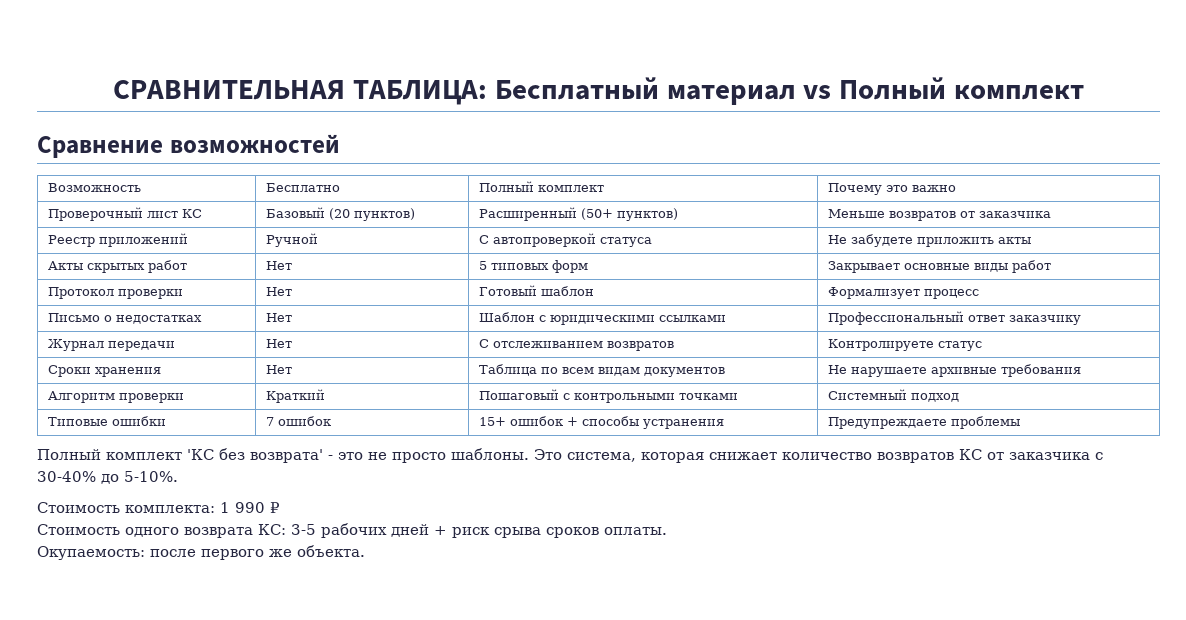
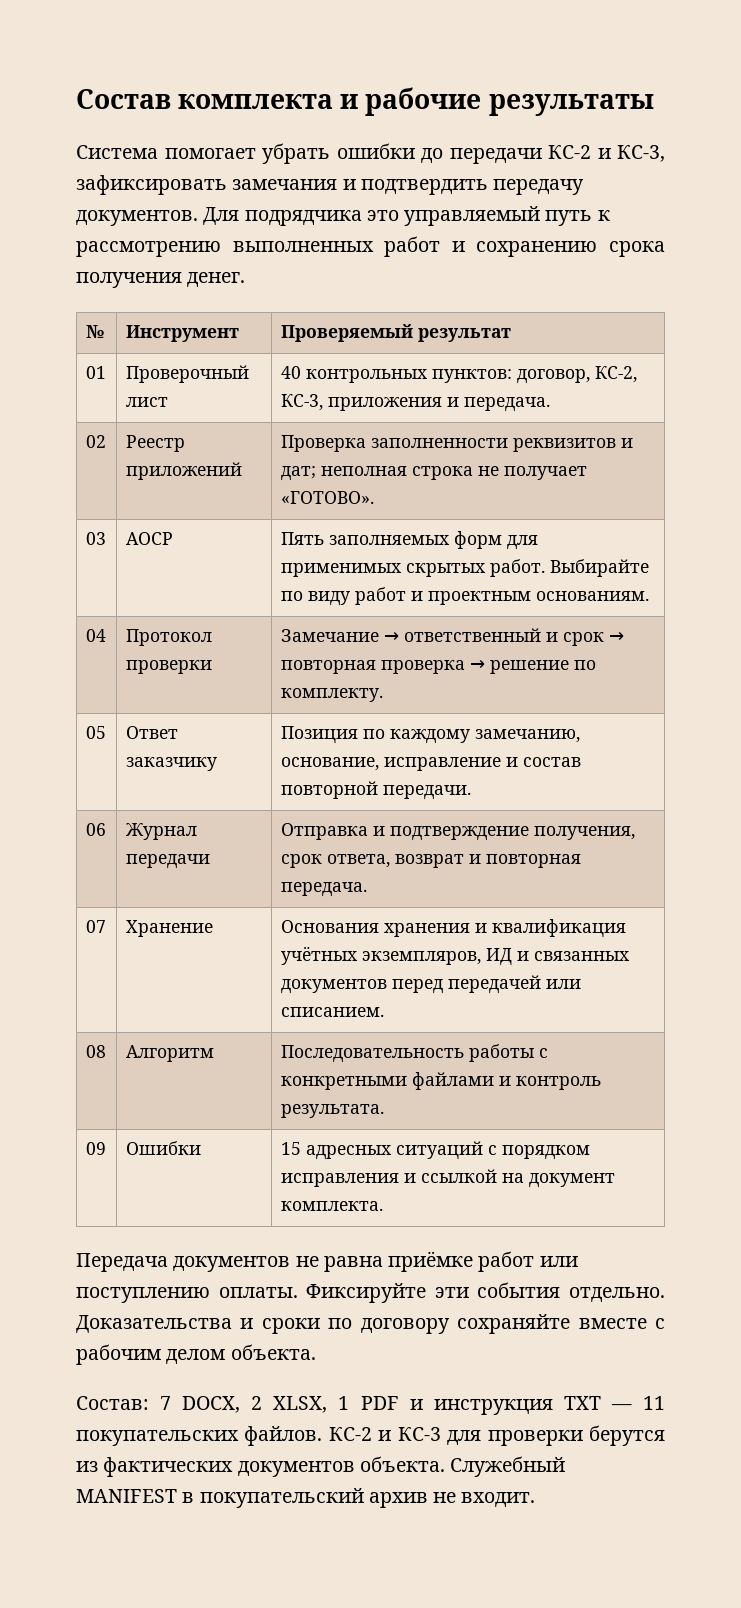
- СРАВНИТЕЛЬНАЯ ТАБЛИЦА: Бесплатный материал vs Полный комплект
- Сравнение возможностей
- Возможность | Бесплатно | Полный комплект | Почему это важно
- Проверочный лист КС | Базовый (20 пунктов) | Расширенный (50+ пунктов) | Меньше возвратов от заказчика
- Реестр приложений | Ручной | С автопроверкой статуса | Не забудете приложить акты
- Акты скрытых работ | Нет | 5 типовых форм | Закрывает основные виды работ
- Протокол проверки | Нет | Готовый шаблон | Формализует процесс
- Письмо о недостатках | Нет | Шаблон с юридическими ссылками | Профессиональный ответ заказчику
- Журнал передачи | Нет | С отслеживанием возвратов | Контролируете статус
- Сроки хранения | Нет | Таблица по всем видам документов | Не нарушаете архивные требования
- Алгоритм проверки | Краткий | Пошаговый с контрольными точками | Системный подход
- Типовые ошибки | 7 ошибок | 15+ ошибок + способы устранения | Предупреждаете проблемы
- Полный комплект 'КС без возврата' - это не просто шаблоны. Это система, которая снижает количество возвратов КС от заказчика с 30-40% до 5-10%.
- Стоимость комплекта: 1 990 ₽
- Стоимость одного возврата КС: 3-5 рабочих дней + риск срыва сроков оплаты.
- Окупаемость: после первого же объекта.
+ Состав комплекта и рабочие результаты
+ Система помогает убрать ошибки до передачи КС-2 и КС-3, зафиксировать замечания и подтвердить передачу документов. Для подрядчика это управляемый путь к рассмотрению выполненных работ и сохранению срока получения денег.
+ № | Инструмент | Проверяемый результат
+ 01 | Проверочный лист | 40 контрольных пунктов: договор, КС-2, КС-3, приложения и передача.
+ 02 | Реестр приложений | Проверка заполненности реквизитов и дат; неполная строка не получает «ГОТОВО».
+ 03 | АОСР | Пять заполняемых форм для применимых скрытых работ. Выбирайте по виду работ и проектным основаниям.
+ 04 | Протокол проверки | Замечание → ответственный и срок → повторная проверка → решение по комплекту.
+ 05 | Ответ заказчику | Позиция по каждому замечанию, основание, исправление и состав повторной передачи.
+ 06 | Журнал передачи | Отправка и подтверждение получения, срок ответа, возврат и повторная передача.
+ 07 | Хранение | Основания хранения и квалификация учётных экземпляров, ИД и связанных документов перед передачей или списанием.
+ 08 | Алгоритм | Последовательность работы с конкретными файлами и контроль результата.
+ 09 | Ошибки | 15 адресных ситуаций с порядком исправления и ссылкой на документ комплекта.
+ Передача документов не равна приёмке работ или поступлению оплаты. Фиксируйте эти события отдельно. Доказательства и сроки по договору сохраняйте вместе с рабочим делом объекта.
+ Состав: 7 DOCX, 2 XLSX, 1 PDF и инструкция TXT — 11 покупательских файлов. КС-2 и КС-3 для проверки берутся из фактических документов объекта. Служебный MANIFEST в покупательский архив не входит.

